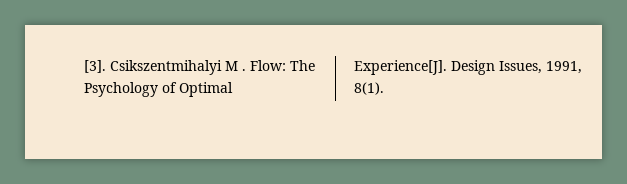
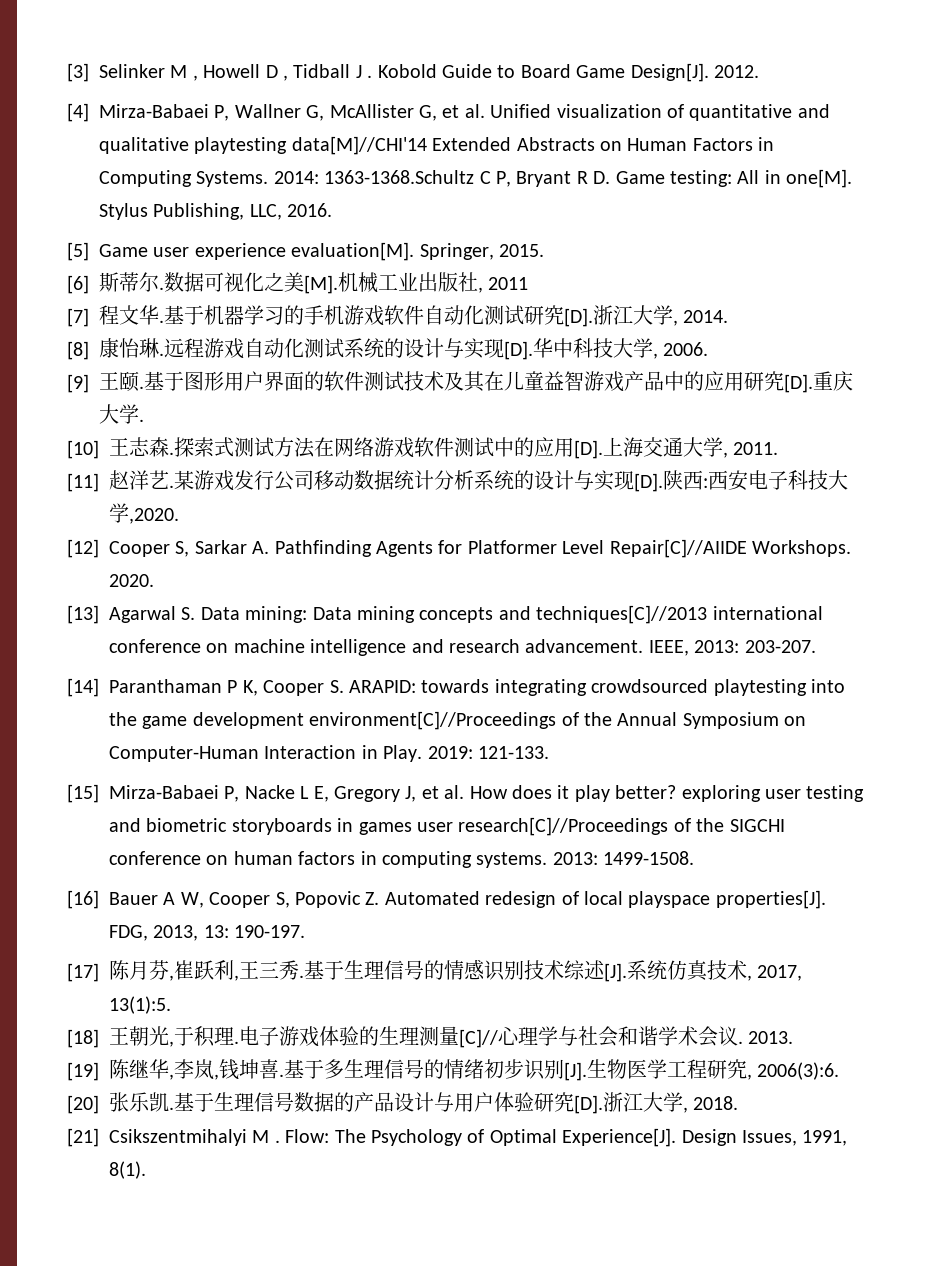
- [3]. Csikszentmihalyi M .
+ [3] Selinker M , Howell D , Tidball J . Kobold Guide to Board Game Design[J]. 2012.
+ [4] Mirza-Babaei P, Wallner G, McAllister G, et al. Unified visualization of quantitative and qualitative playtesting data[M]//CHI'14 Extended Abstracts on Human Factors in Computing Systems. 2014: 1363-1368.Schultz C P, Bryant R D. Game testing: All in one[M]. Stylus Publishing, LLC, 2016.
+ [5] Game user experience evaluation[M]. Springer, 2015.
+ [6]斯蒂尔.数据可视化之美[M].机械工业出版社, 2011
+ [7]程文华.基于机器学习的手机游戏软件自动化测试研究[D].浙江大学, 2014.
+ [8]康怡琳.远程游戏自动化测试系统的设计与实现[D].华中科技大学, 2006.
+ [9]王颐.基于图形用户界面的软件测试技术及其在儿童益智游戏产品中的应用研究[D].重庆大学.
+ [10]王志森.探索式测试方法在网络游戏软件测试中的应用[D].上海交通大学, 2011.
+ [11]赵洋艺.某游戏发行公司移动数据统计分析系统的设计与实现[D].陕西:西安电子科技大学,2020.
+ [12] Cooper S, Sarkar A. Pathfinding Agents for Platformer Level Repair[C]//AIIDE Workshops. 2020.
+ [13] Agarwal S. Data mining: Data mining concepts and techniques[C]//2013 international conference on machine intelligence and research advancement. IEEE, 2013: 203-207.
+ [14] Paranthaman P K, Cooper S. ARAPID: towards integrating crowdsourced playtesting into the game development environment[C]//Proceedings of the Annual Symposium on Computer-Human Interaction in Play. 2019: 121-133.
+ [15] Mirza-Babaei P, Nacke L E, Gregory J, et al. How does it play better? exploring user testing and biometric storyboards in games user research[C]//Proceedings of the SIGCHI conference on human factors in computing systems. 2013: 1499-1508.
+ [16] Bauer A W, Cooper S, Popovic Z. Automated redesign of local playspace properties[J]. FDG, 2013, 13: 190-197.
+ [17]陈月芬,崔跃利,王三秀.基于生理信号的情感识别技术综述[J].系统仿真技术, 2017, 13(1):5.
+ [18]王朝光,于积理.电子游戏体验的生理测量[C]//心理学与社会和谐学术会议. 2013.
+ [19]陈继华,李岚,钱坤喜.基于多生理信号的情绪初步识别[J].生物医学工程研究, 2006(3):6.
+ [20]张乐凯.基于生理信号数据的产品设计与用户体验研究[D].浙江大学, 2018.
+ [21] Csikszentmihalyi M .

